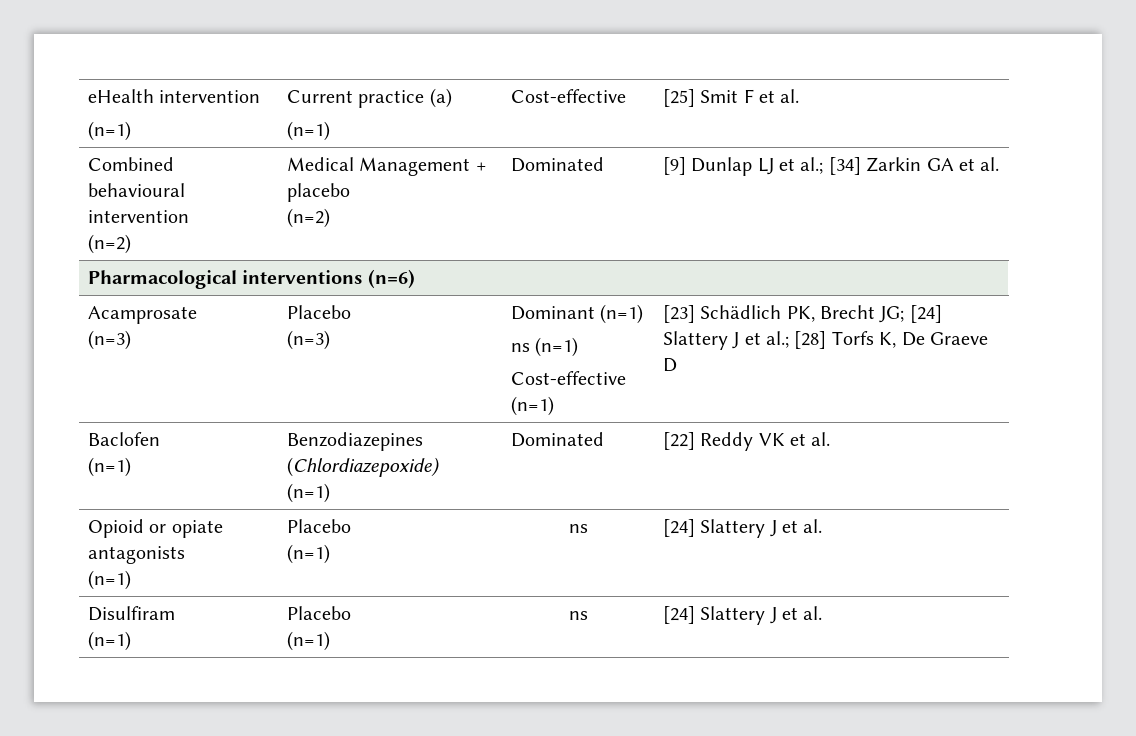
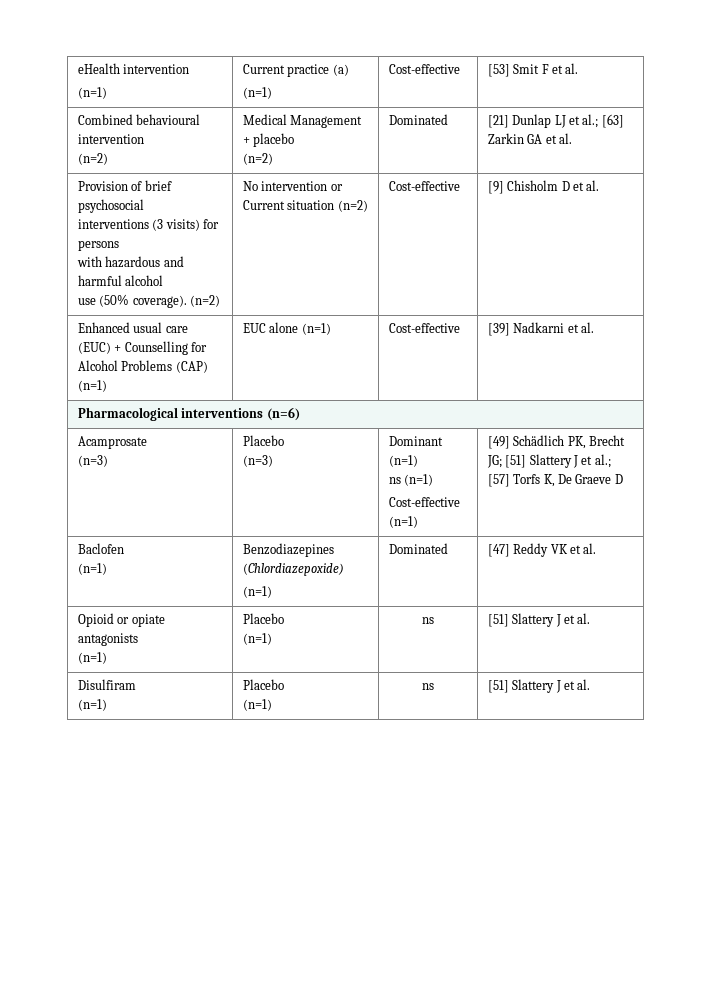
  eHealth intervention
  (n=1) | Current practice (a)
- (n=1) | Cost-effective | [25] Smit F et al.
+ (n=1) | Cost-effective | [53] Smit F et al.
  Combined behavioural intervention
  (n=2) | Medical Management + placebo
- (n=2) | Dominated | [9] Dunlap LJ et al.; [34] Zarkin GA et al.
+ (n=2) | Dominated | [21] Dunlap LJ et al.; [63] Zarkin GA et al.
+ Provision of brief psychosocial
+ interventions (3 visits) for persons
+ with hazardous and harmful alcohol
+ use (50% coverage). (n=2) | No intervention or Current situation (n=2) | Cost-effective | [9] Chisholm D et al.
+ Enhanced usual care (EUC) + Counselling for Alcohol Problems (CAP) (n=1) | EUC alone (n=1) | Cost-effective | [39] Nadkarni et al.
  Acamprosate
  (n=3) | Placebo
  (n=3) | Dominant (n=1)
  ns (n=1)
- Cost-effective (n=1) | [23] Schädlich PK, Brecht JG; [24] Slattery J et al.; [28] Torfs K, De Graeve D
+ Cost-effective (n=1) | [49] Schädlich PK, Brecht JG; [51] Slattery J et al.; [57] Torfs K, De Graeve D
  Baclofen
  (n=1) | Benzodiazepines (Chlordiazepoxide)
- (n=1) | Dominated | [22] Reddy VK et al.
+ (n=1) | Dominated | [47] Reddy VK et al.
  Opioid or opiate antagonists
  (n=1) | Placebo
- (n=1) | ns | [24] Slattery J et al.
+ (n=1) | ns | [51] Slattery J et al.
  Disulfiram
  (n=1) | Placebo
- (n=1) | ns | [24] Slattery J et al.
+ (n=1) | ns | [51] Slattery J et al.

